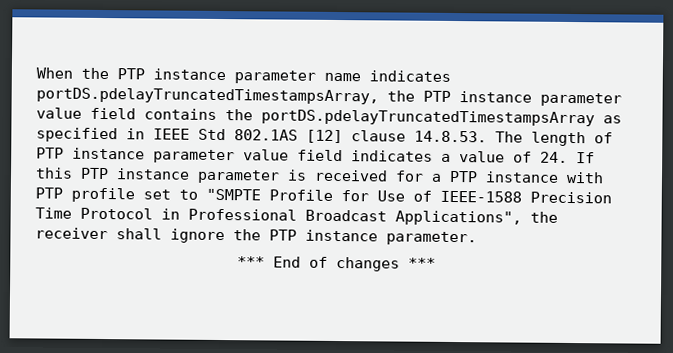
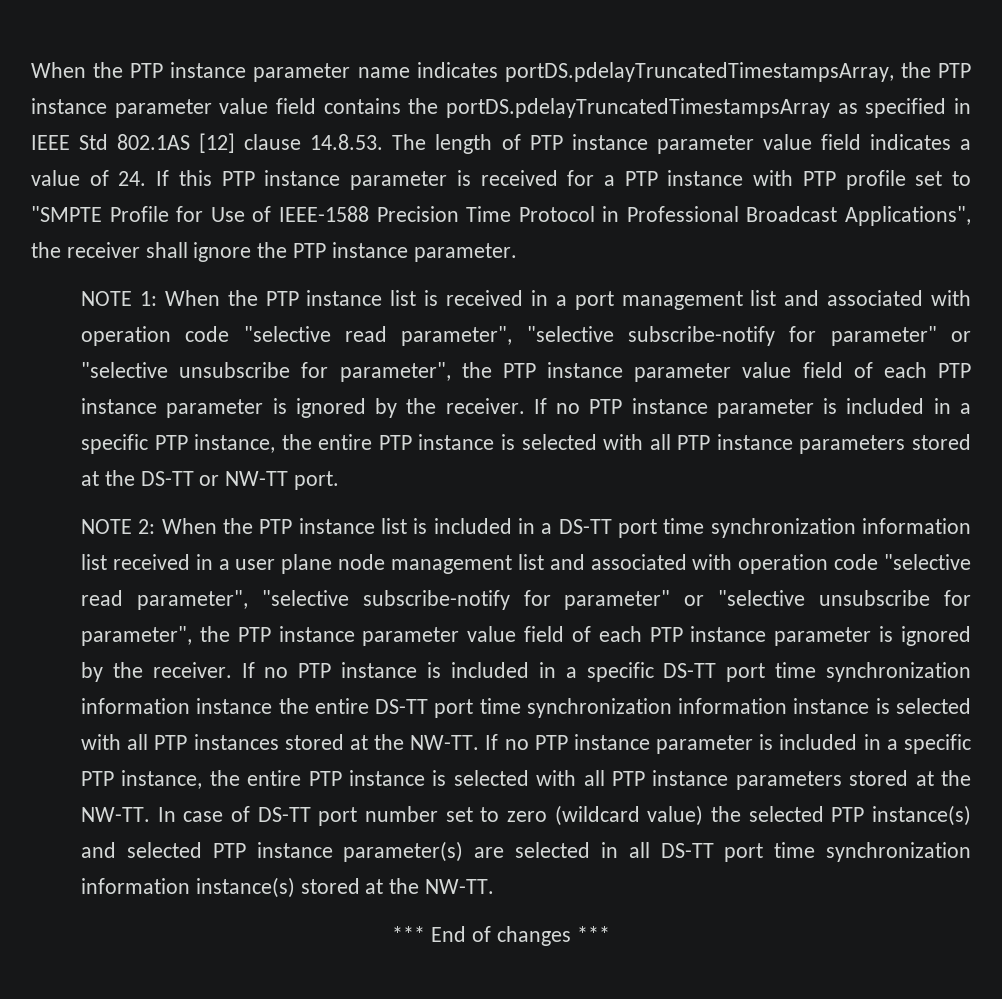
+ NOTE 1: When the PTP instance list is received in a port management list and associated with operation code "selective read parameter", "selective subscribe-notify for parameter" or "selective unsubscribe for parameter", the PTP instance parameter value field of each PTP instance parameter is ignored by the receiver. If no PTP instance parameter is included in a specific PTP instance, the entire PTP instance is selected with all PTP instance parameters stored at the DS-TT or NW-TT port.
+ NOTE 2: When the PTP instance list is included in a DS-TT port time synchronization information list received in a user plane node management list and associated with operation code "selective read parameter", "selective subscribe-notify for parameter" or "selective unsubscribe for parameter", the PTP instance parameter value field of each PTP instance parameter is ignored by the receiver. If no PTP instance is included in a specific DS-TT port time synchronization information instance the entire DS-TT port time synchronization information instance is selected with all PTP instances stored at the NW-TT. If no PTP instance parameter is included in a specific PTP instance, the entire PTP instance is selected with all PTP instance parameters stored at the NW-TT. In case of DS-TT port number set to zero (wildcard value) the selected PTP instance(s) and selected PTP instance parameter(s) are selected in all DS-TT port time synchronization information instance(s) stored at the NW-TT.

